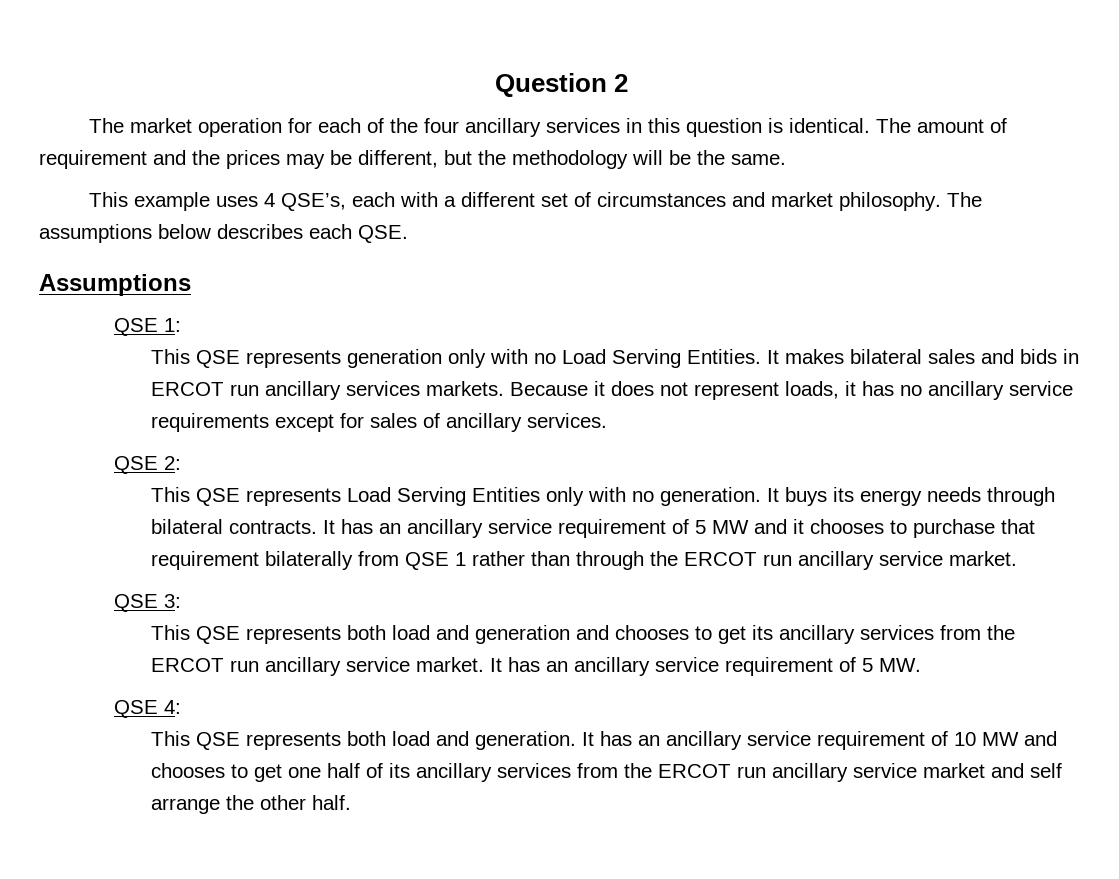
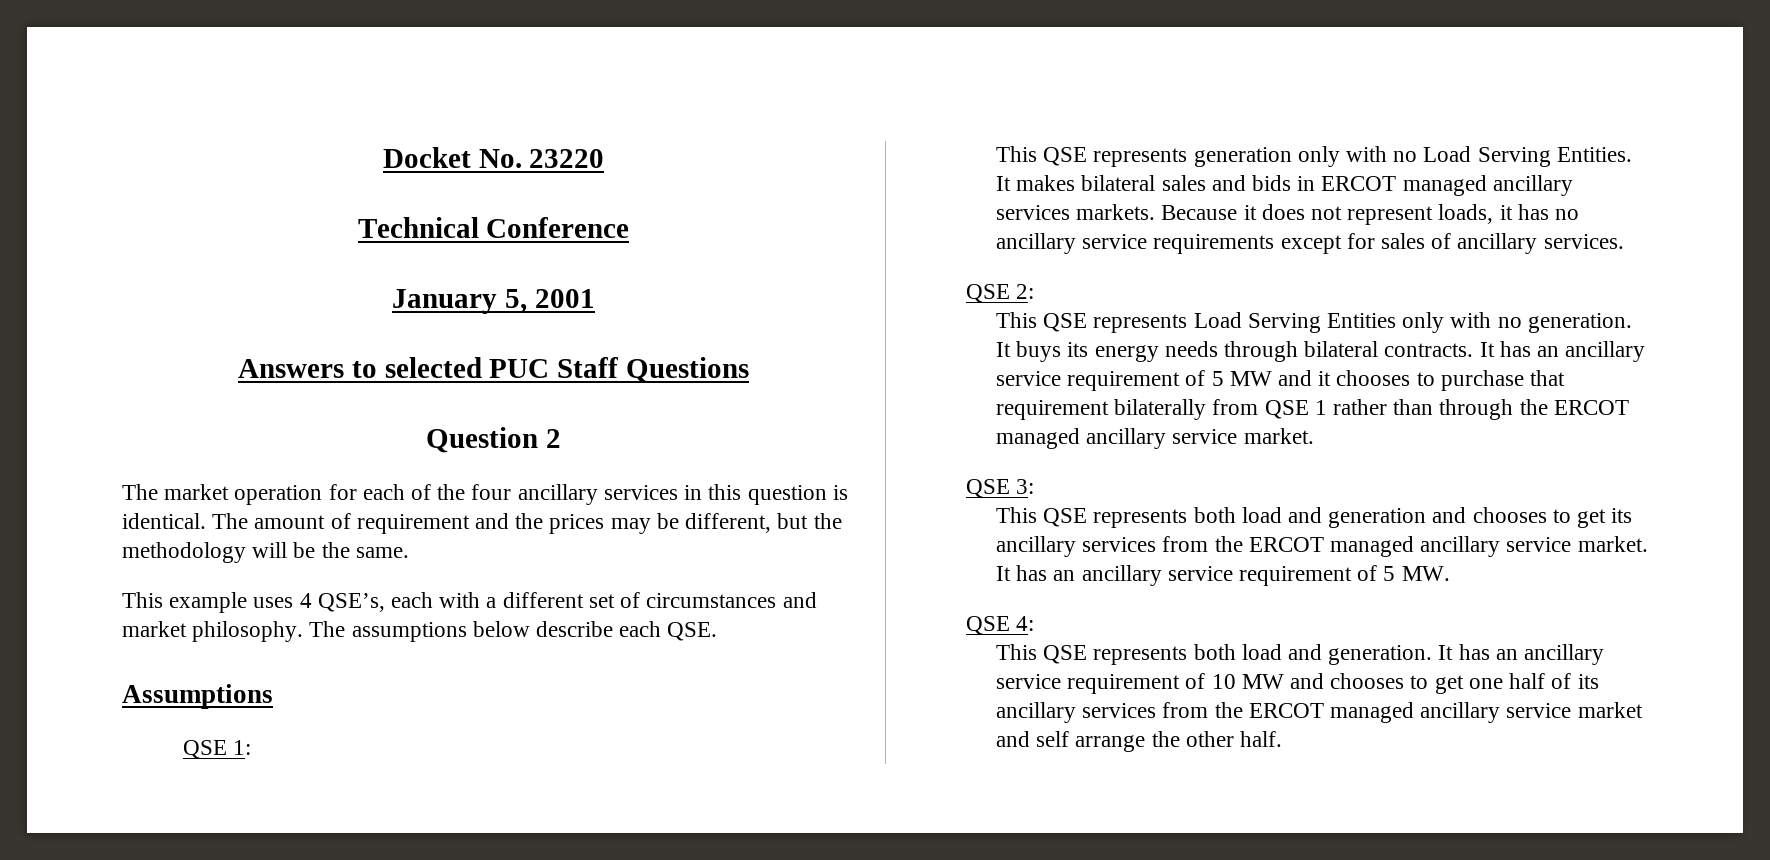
+ Docket No. 23220
+ Technical Conference
+ January 5, 2001
+ Answers to selected PUC Staff Questions
- The assumptions below describes each QSE.
+ The assumptions below describe each QSE.
- It makes bilateral sales and bids in ERCOT run ancillary services markets.
+ It makes bilateral sales and bids in ERCOT managed ancillary services markets.
- It has an ancillary service requirement of 5 MW and it chooses to purchase that requirement bilaterally from QSE 1 rather than through the ERCOT run ancillary service market.
+ It has an ancillary service requirement of 5 MW and it chooses to purchase that requirement bilaterally from QSE 1 rather than through the ERCOT managed ancillary service market.
- This QSE represents both load and generation and chooses to get its ancillary services from the ERCOT run ancillary service market.
+ This QSE represents both load and generation and chooses to get its ancillary services from the ERCOT managed ancillary service market.
- It has an ancillary service requirement of 10 MW and chooses to get one half of its ancillary services from the ERCOT run ancillary service market and self arrange the other half.
+ It has an ancillary service requirement of 10 MW and chooses to get one half of its ancillary services from the ERCOT managed ancillary service market and self arrange the other half.

